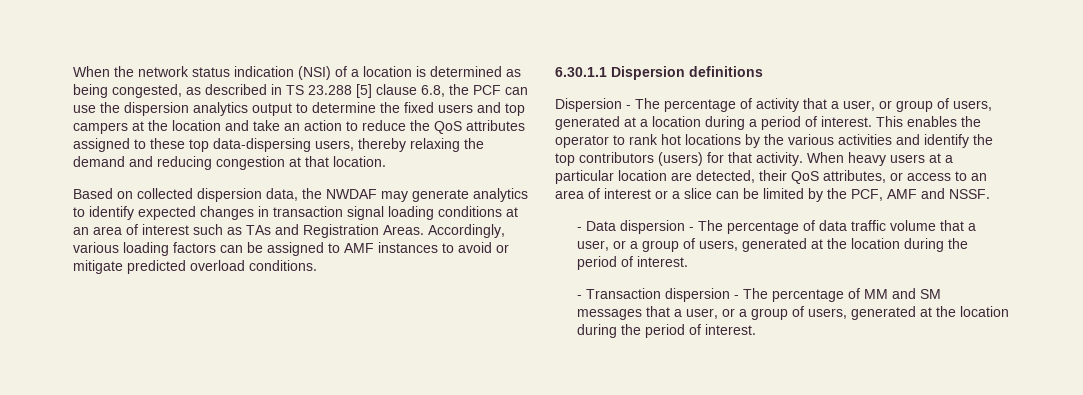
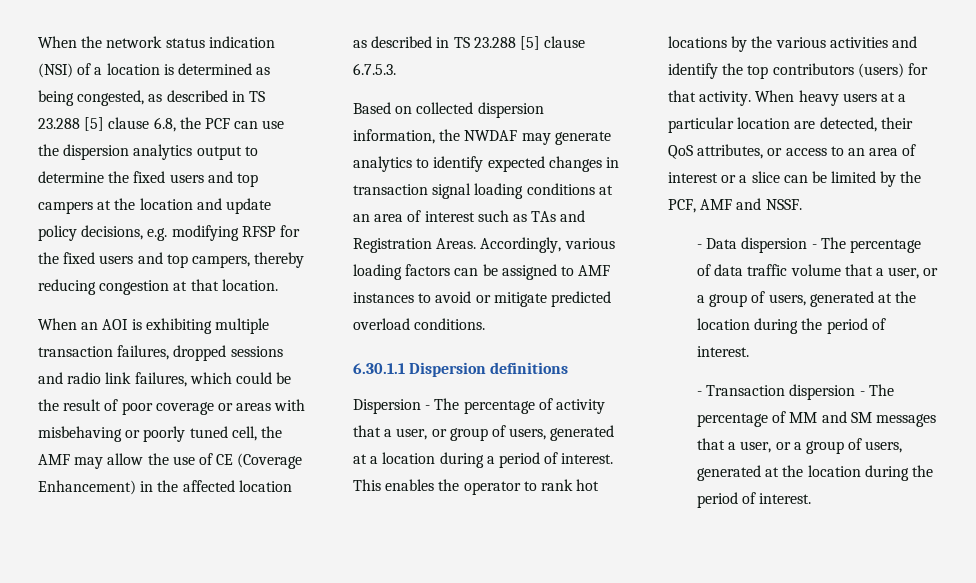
- When the network status indication (NSI) of a location is determined as being congested, as described in TS 23.288 [5] clause 6.8, the PCF can use the dispersion analytics output to determine the fixed users and top campers at the location and take an action to reduce the QoS attributes assigned to these top data-dispersing users, thereby relaxing the demand and reducing congestion at that location.
+ When the network status indication (NSI) of a location is determined as being congested, as described in TS 23.288 [5] clause 6.8, the PCF can use the dispersion analytics output to determine the fixed users and top campers at the location and update policy decisions, e.g. modifying RFSP for the fixed users and top campers, thereby reducing congestion at that location.
+ When an AOI is exhibiting multiple transaction failures, dropped sessions and radio link failures, which could be the result of poor coverage or areas with misbehaving or poorly tuned cell, the AMF may allow the use of CE (Coverage Enhancement) in the affected location as described in TS 23.288 [5] clause 6.7.5.3.
- Based on collected dispersion data, the NWDAF may generate analytics to identify expected changes in transaction signal loading conditions at an area of interest such as TAs and Registration Areas.
+ Based on collected dispersion information, the NWDAF may generate analytics to identify expected changes in transaction signal loading conditions at an area of interest such as TAs and Registration Areas.

